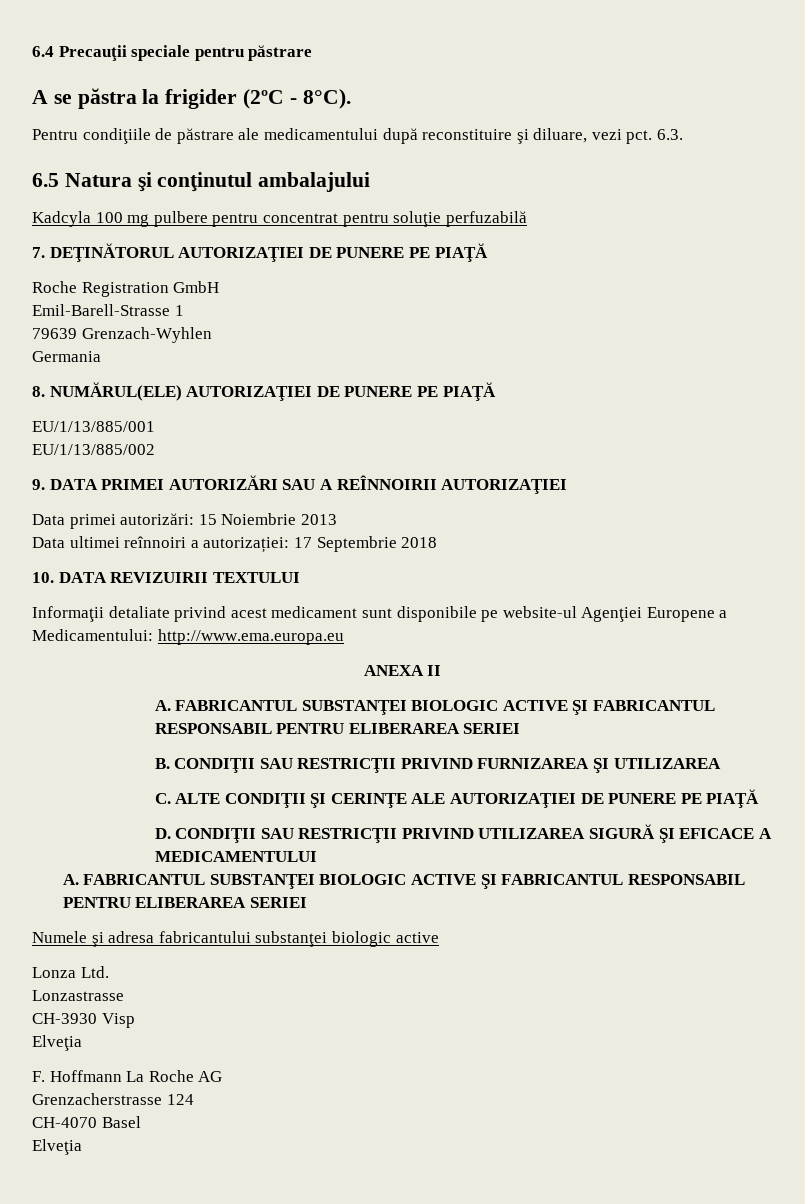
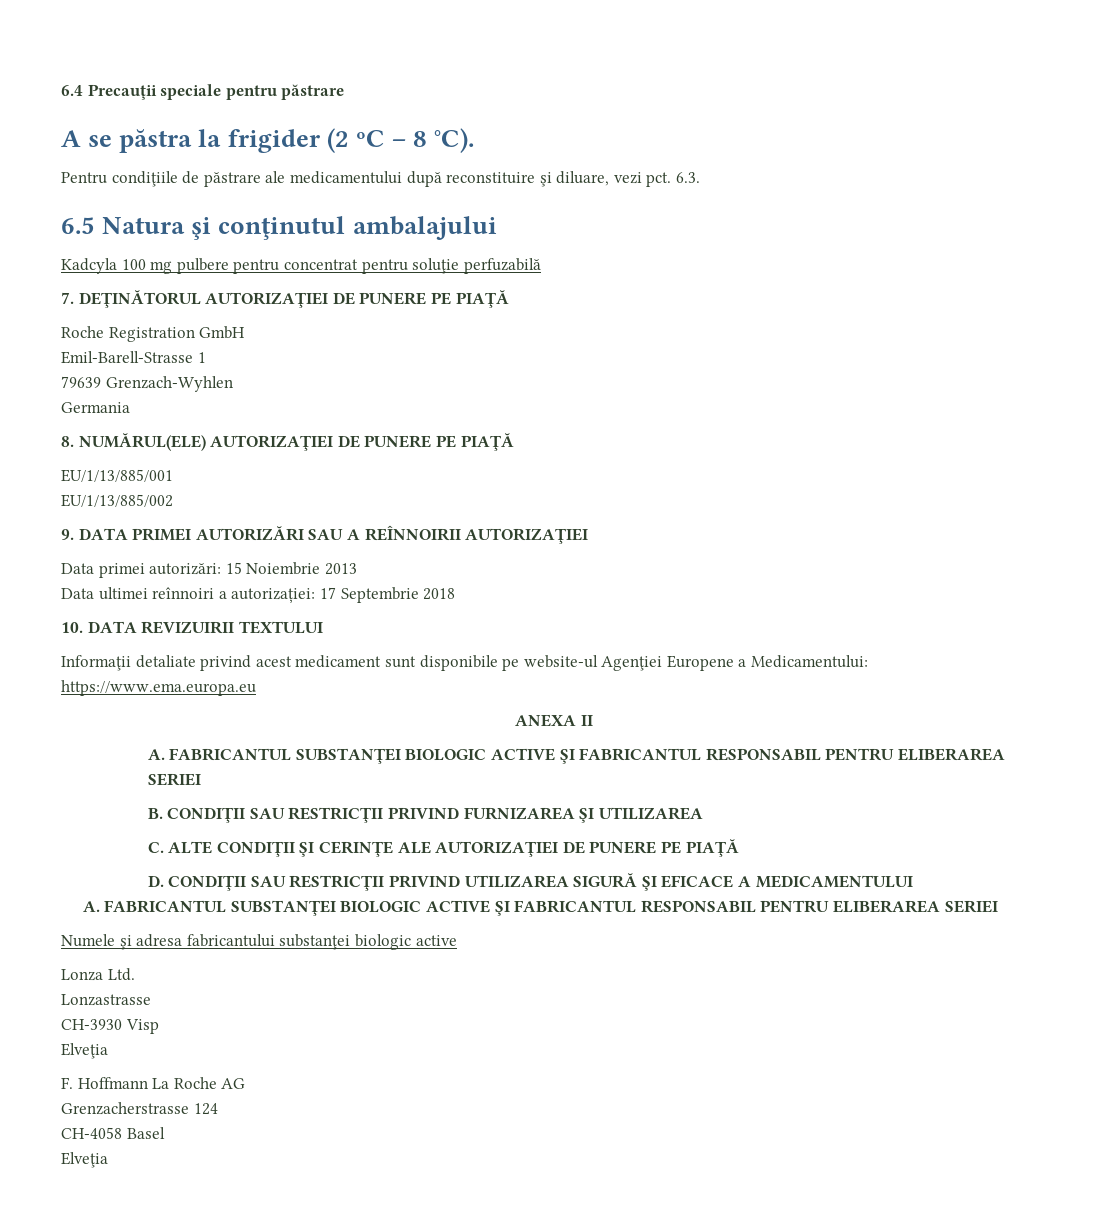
- A se păstra la frigider (2ºC - 8°C).
+ A se păstra la frigider (2 ºC – 8 °C).
- Informaţii detaliate privind acest medicament sunt disponibile pe website-ul Agenţiei Europene a Medicamentului: http://www.ema.europa.eu
+ Informaţii detaliate privind acest medicament sunt disponibile pe website-ul Agenţiei Europene a Medicamentului: https://www.ema.europa.eu
- CH-4070 Basel
+ CH-4058 Basel

